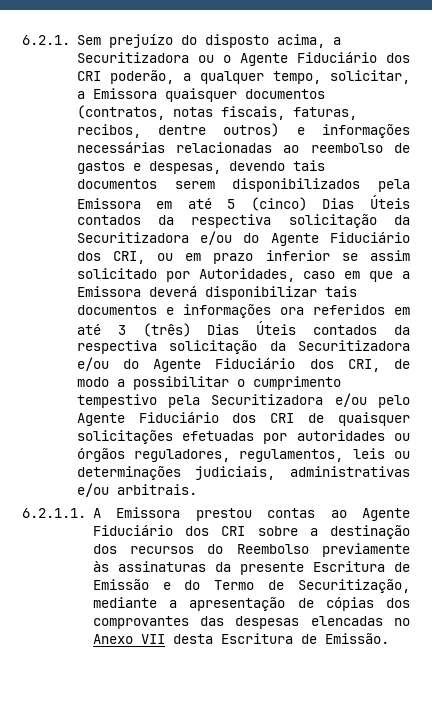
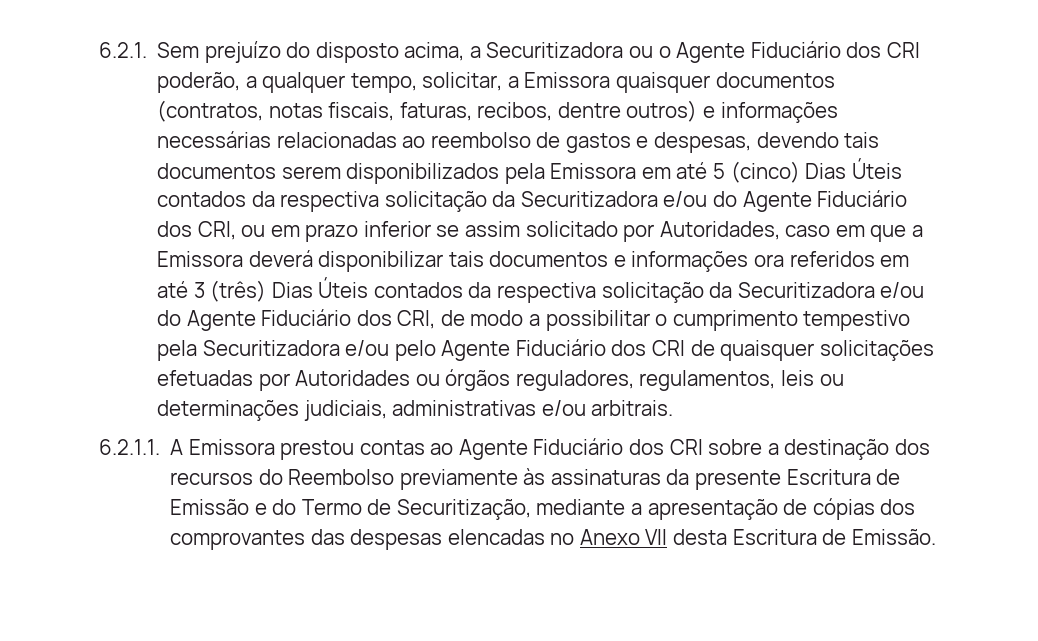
- 6.2.1. Sem prejuízo do disposto acima, a Securitizadora ou o Agente Fiduciário dos CRI poderão, a qualquer tempo, solicitar, a Emissora quaisquer documentos (contratos, notas fiscais, faturas, recibos, dentre outros) e informações necessárias relacionadas ao reembolso de gastos e despesas, devendo tais documentos serem disponibilizados pela Emissora em até 5 (cinco) Dias Úteis contados da respectiva solicitação da Securitizadora e/ou do Agente Fiduciário dos CRI, ou em prazo inferior se assim solicitado por Autoridades, caso em que a Emissora deverá disponibilizar tais documentos e informações ora referidos em até 3 (três) Dias Úteis contados da respectiva solicitação da Securitizadora e/ou do Agente Fiduciário dos CRI, de modo a possibilitar o cumprimento tempestivo pela Securitizadora e/ou pelo Agente Fiduciário dos CRI de quaisquer solicitações efetuadas por autoridades ou órgãos reguladores, regulamentos, leis ou determinações judiciais, administrativas e/ou arbitrais.
+ 6.2.1. Sem prejuízo do disposto acima, a Securitizadora ou o Agente Fiduciário dos CRI poderão, a qualquer tempo, solicitar, a Emissora quaisquer documentos (contratos, notas fiscais, faturas, recibos, dentre outros) e informações necessárias relacionadas ao reembolso de gastos e despesas, devendo tais documentos serem disponibilizados pela Emissora em até 5 (cinco) Dias Úteis contados da respectiva solicitação da Securitizadora e/ou do Agente Fiduciário dos CRI, ou em prazo inferior se assim solicitado por Autoridades, caso em que a Emissora deverá disponibilizar tais documentos e informações ora referidos em até 3 (três) Dias Úteis contados da respectiva solicitação da Securitizadora e/ou do Agente Fiduciário dos CRI, de modo a possibilitar o cumprimento tempestivo pela Securitizadora e/ou pelo Agente Fiduciário dos CRI de quaisquer solicitações efetuadas por Autoridades ou órgãos reguladores, regulamentos, leis ou determinações judiciais, administrativas e/ou arbitrais.

